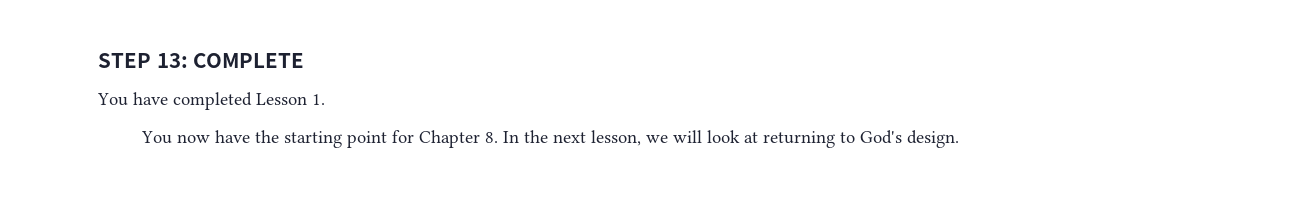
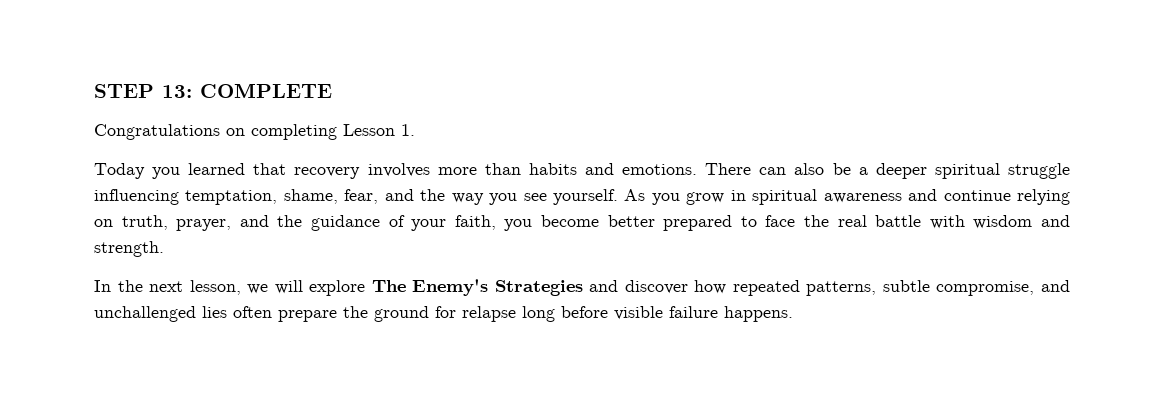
- You have completed Lesson 1.
+ Congratulations on completing Lesson 1.
- You now have the starting point for Chapter 8. In the next lesson, we will look at returning to God's design.
+ Today you learned that recovery involves more than habits and emotions. There can also be a deeper spiritual struggle influencing temptation, shame, fear, and the way you see yourself. As you grow in spiritual awareness and continue relying on truth, prayer, and the guidance of your faith, you become better prepared to face the real battle with wisdom and strength.
+ In the next lesson, we will explore The Enemy's Strategies and discover how repeated patterns, subtle compromise, and unchallenged lies often prepare the ground for relapse long before visible failure happens.

